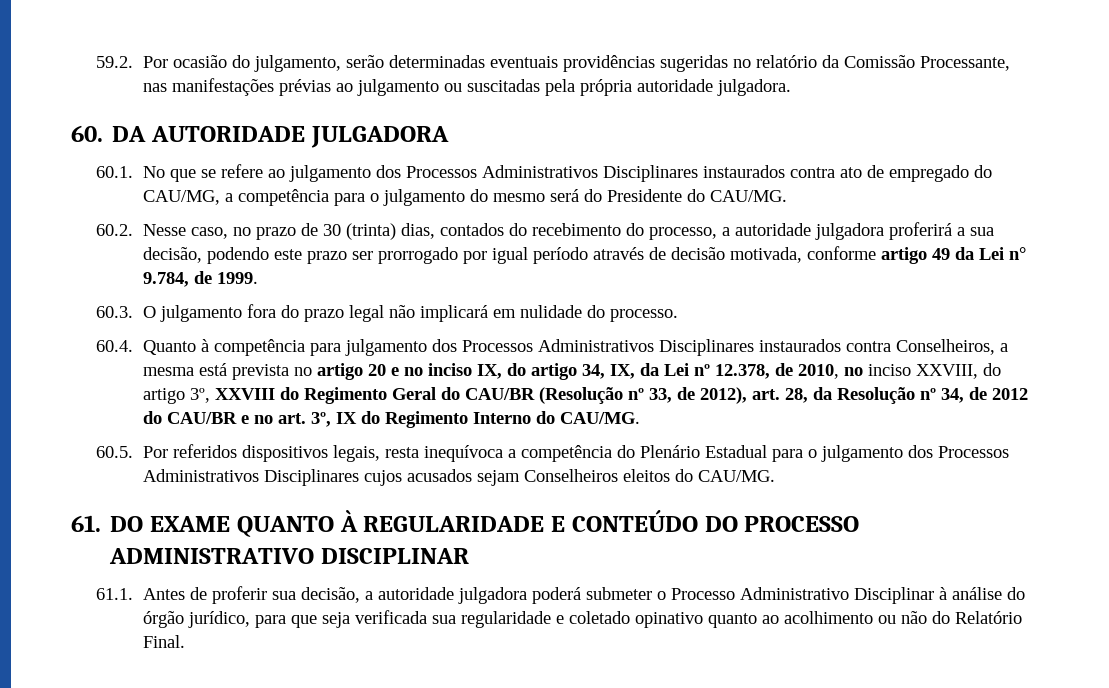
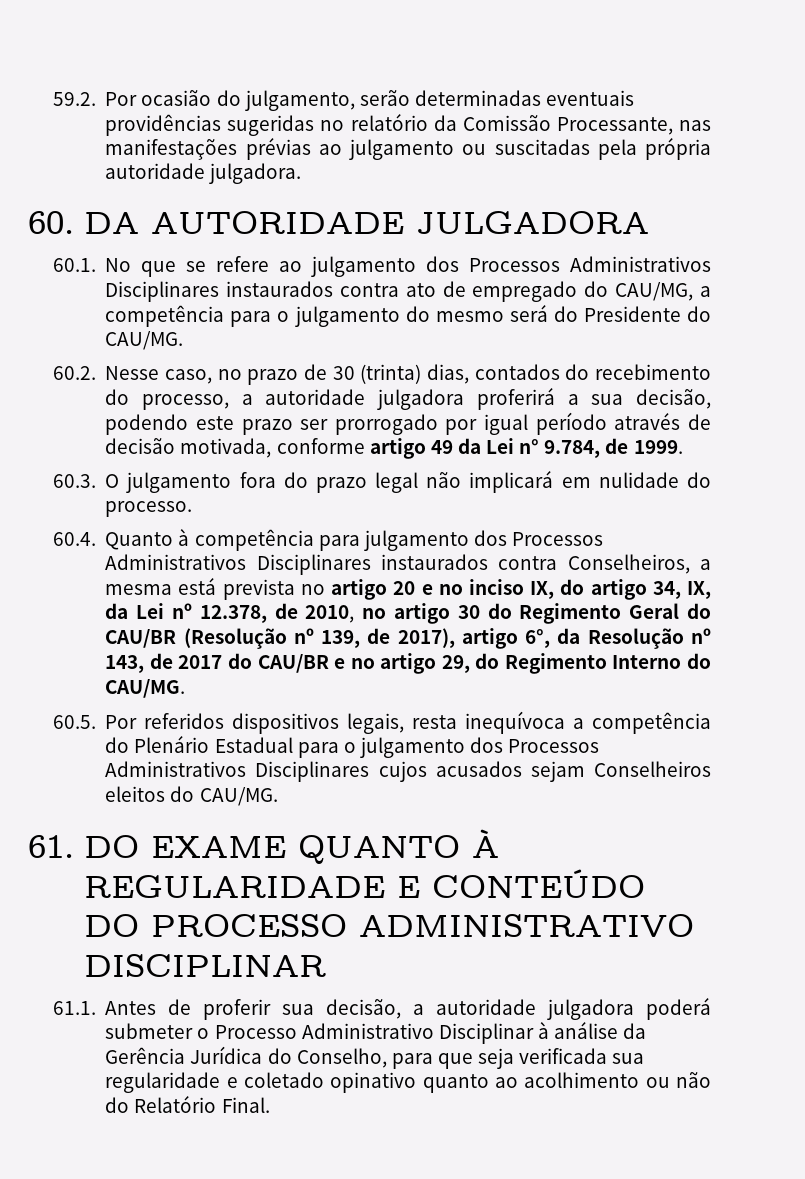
- 60.4. Quanto à competência para julgamento dos Processos Administrativos Disciplinares instaurados contra Conselheiros, a mesma está prevista no artigo 20 e no inciso IX, do artigo 34, IX, da Lei nº 12.378, de 2010, no inciso XXVIII, do artigo 3º, XXVIII do Regimento Geral do CAU/BR (Resolução nº 33, de 2012), art. 28, da Resolução nº 34, de 2012 do CAU/BR e no art. 3º, IX do Regimento Interno do CAU/MG.
+ 60.4. Quanto à competência para julgamento dos Processos Administrativos Disciplinares instaurados contra Conselheiros, a mesma está prevista no artigo 20 e no inciso IX, do artigo 34, IX, da Lei nº 12.378, de 2010, no artigo 30 do Regimento Geral do CAU/BR (Resolução nº 139, de 2017), artigo 6°, da Resolução nº 143, de 2017 do CAU/BR e no artigo 29, do Regimento Interno do CAU/MG.
- 61.1. Antes de proferir sua decisão, a autoridade julgadora poderá submeter o Processo Administrativo Disciplinar à análise do órgão jurídico, para que seja verificada sua regularidade e coletado opinativo quanto ao acolhimento ou não do Relatório Final.
+ 61.1. Antes de proferir sua decisão, a autoridade julgadora poderá submeter o Processo Administrativo Disciplinar à análise da Gerência Jurídica do Conselho, para que seja verificada sua regularidade e coletado opinativo quanto ao acolhimento ou não do Relatório Final.

